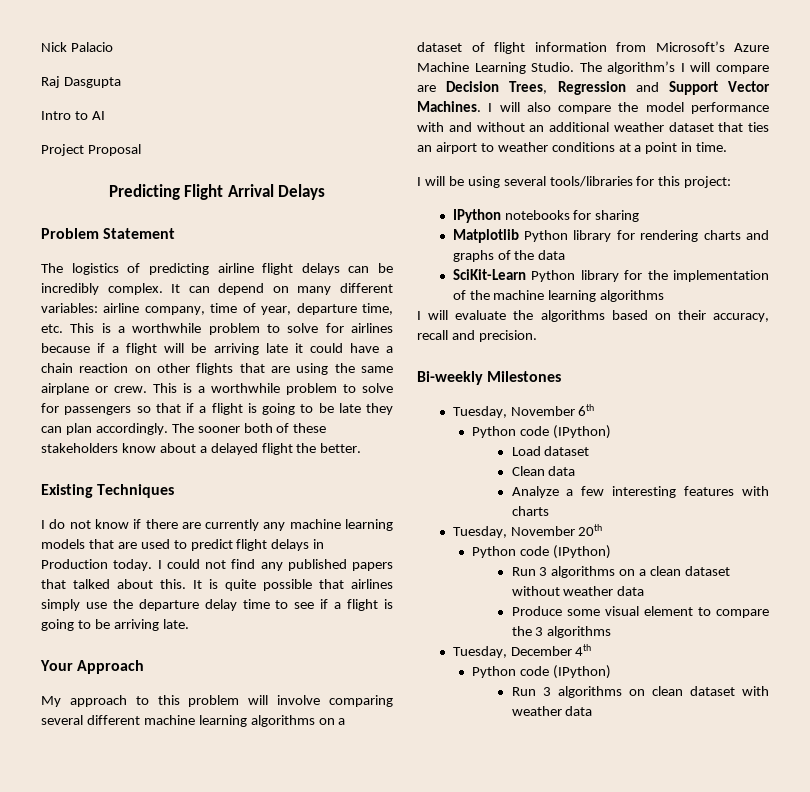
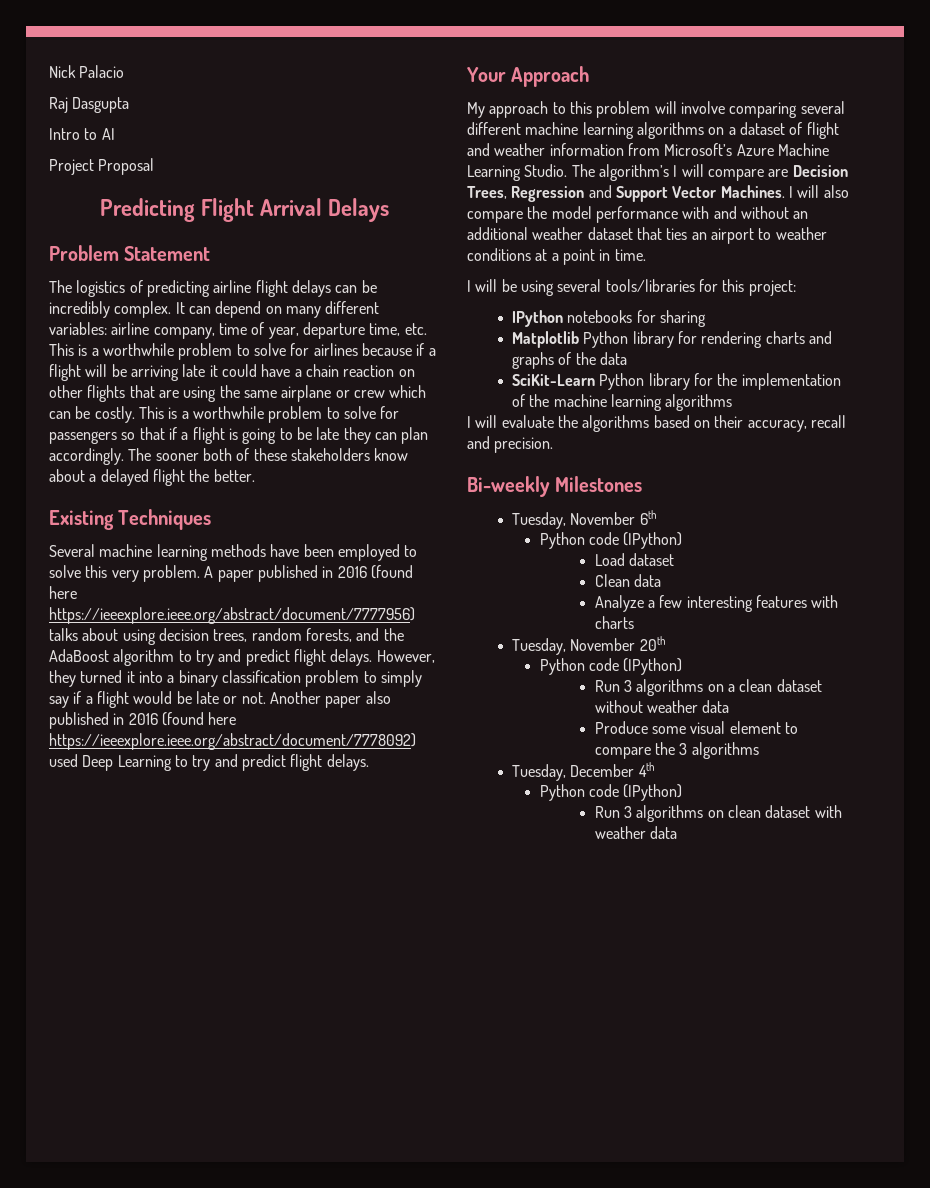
- It can depend on many different variables: airline company, time of year, departure time, etc. This is a worthwhile problem to solve for airlines because if a flight will be arriving late it could have a chain reaction on other flights that are using the same airplane or crew.
+ It can depend on many different variables: airline company, time of year, departure time, etc. This is a worthwhile problem to solve for airlines because if a flight will be arriving late it could have a chain reaction on other flights that are using the same airplane or crew which can be costly.
- I do not know if there are currently any machine learning models that are used to predict flight delays in Production today. I could not find any published papers that talked about this. It is quite possible that airlines simply use the departure delay time to see if a flight is going to be arriving late.
+ Several machine learning methods have been employed to solve this very problem. A paper published in 2016 (found here https://ieeexplore.ieee.org/abstract/document/7777956) talks about using decision trees, random forests, and the AdaBoost algorithm to try and predict flight delays. However, they turned it into a binary classification problem to simply say if a flight would be late or not. Another paper also published in 2016 (found here https://ieeexplore.ieee.org/abstract/document/7778092) used Deep Learning to try and predict flight delays.
- My approach to this problem will involve comparing several different machine learning algorithms on a dataset of flight information from Microsoft’s Azure Machine Learning Studio.
+ My approach to this problem will involve comparing several different machine learning algorithms on a dataset of flight and weather information from Microsoft’s Azure Machine Learning Studio.

